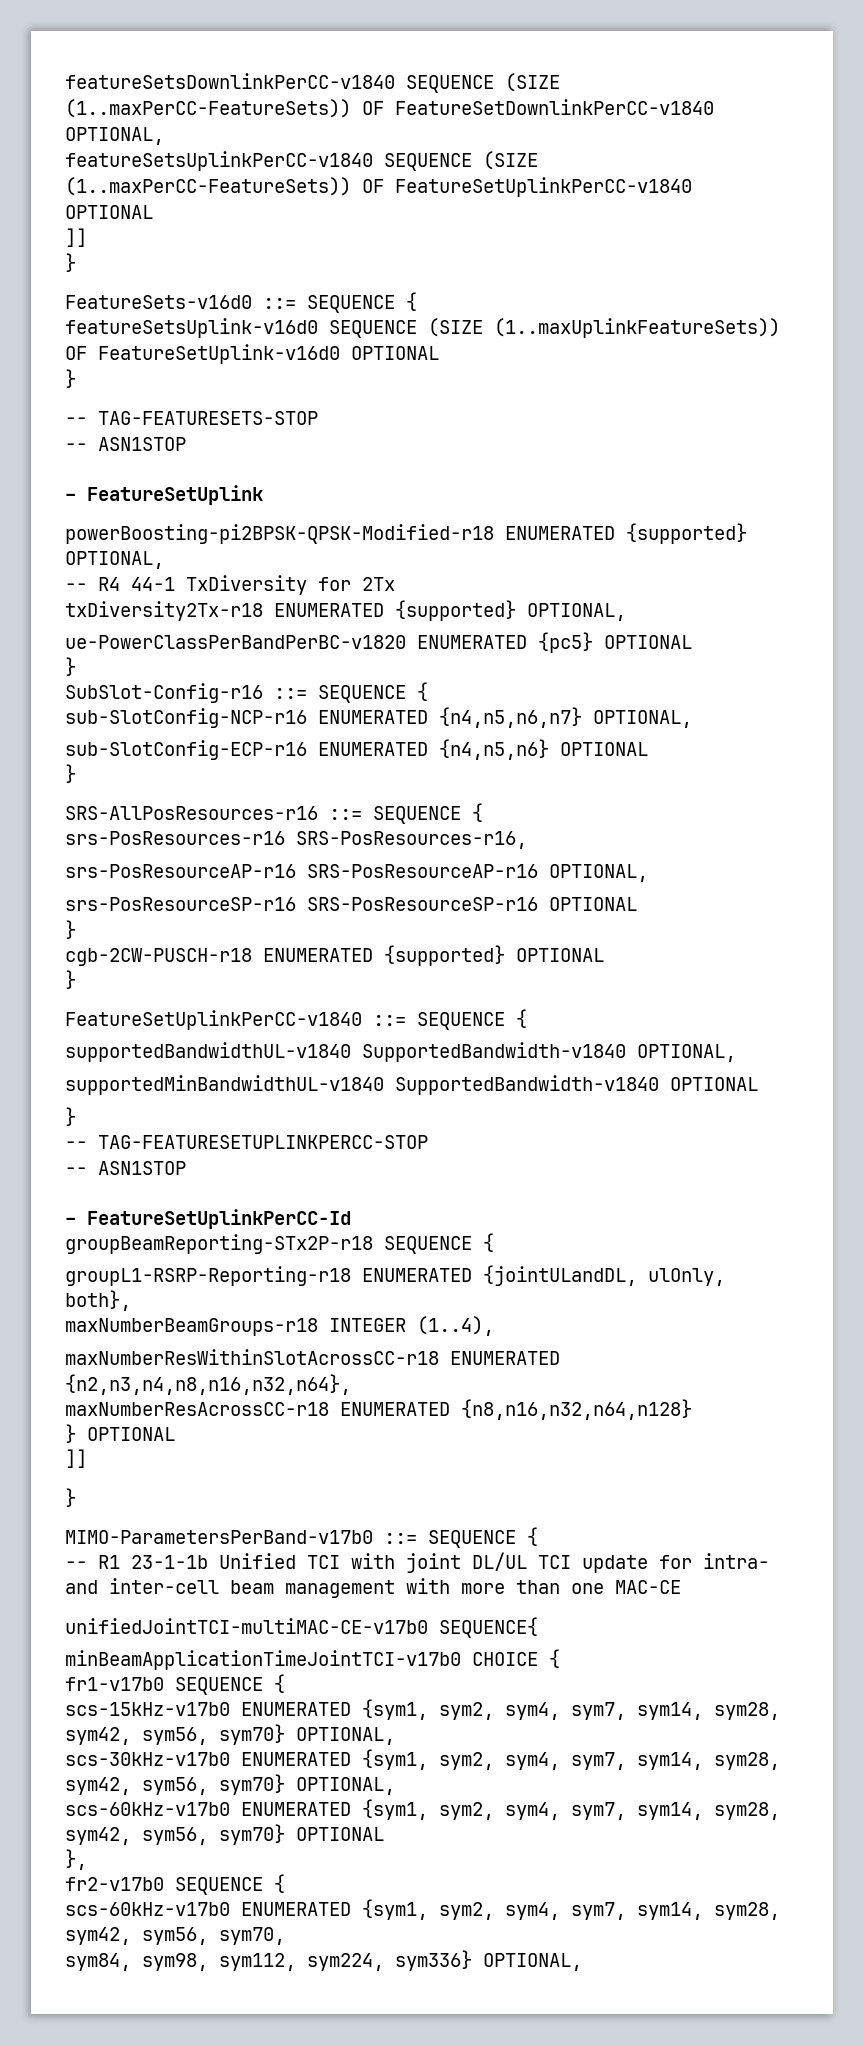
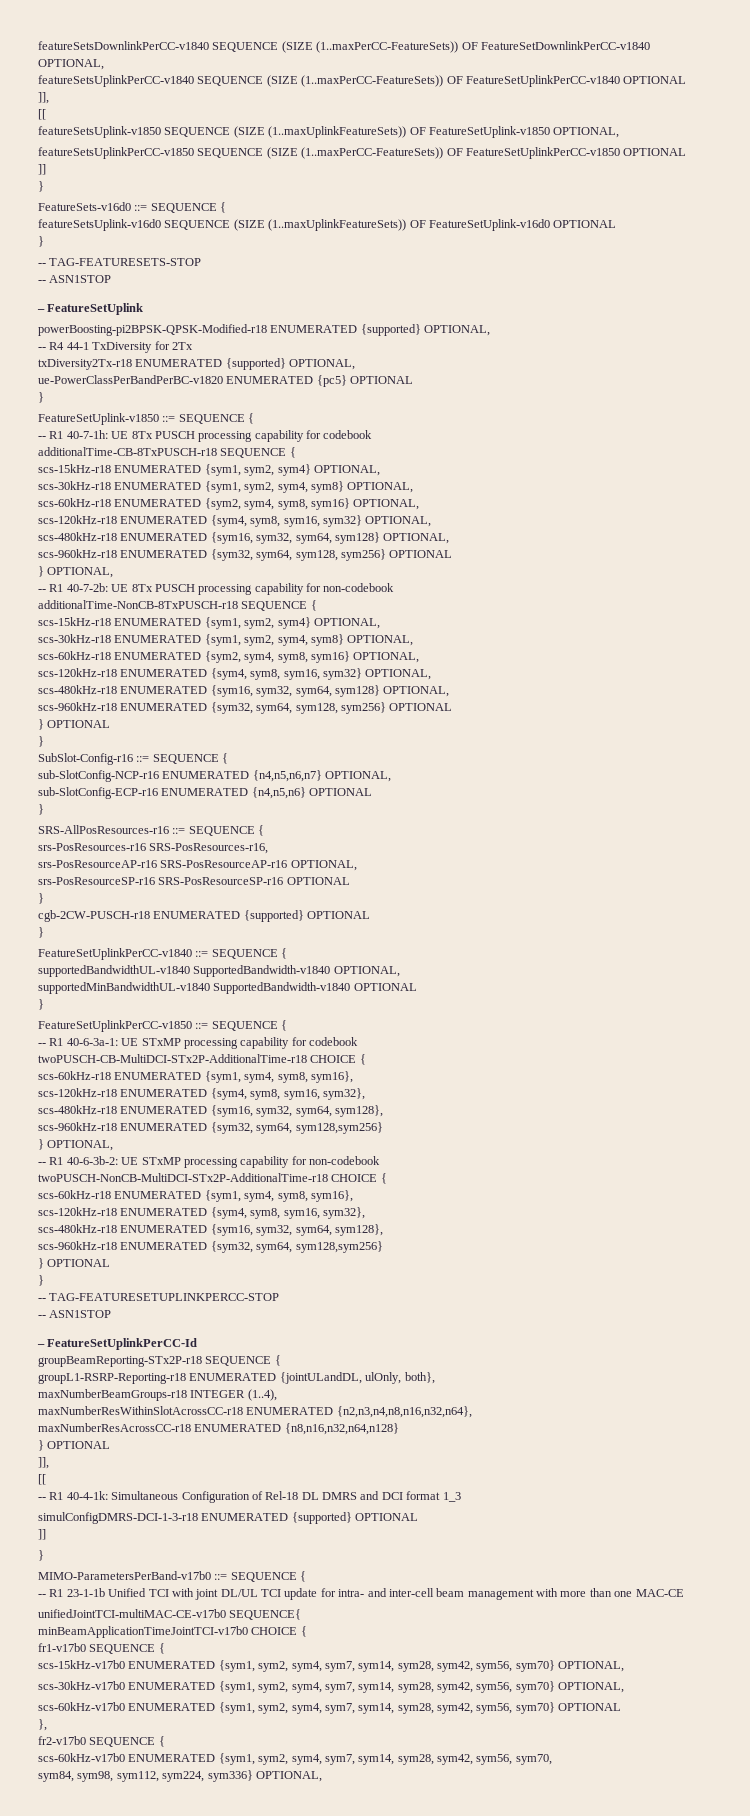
  featureSetsUplinkPerCC-v1840 SEQUENCE (SIZE (1..maxPerCC-FeatureSets)) OF FeatureSetUplinkPerCC-v1840 OPTIONAL
+ ]],
+ [[
+ featureSetsUplink-v1850 SEQUENCE (SIZE (1..maxUplinkFeatureSets)) OF FeatureSetUplink-v1850 OPTIONAL,
+ featureSetsUplinkPerCC-v1850 SEQUENCE (SIZE (1..maxPerCC-FeatureSets)) OF FeatureSetUplinkPerCC-v1850 OPTIONAL
+ FeatureSetUplink-v1850 ::= SEQUENCE {
+ -- R1 40-7-1h: UE 8Tx PUSCH processing capability for codebook
+ additionalTime-CB-8TxPUSCH-r18 SEQUENCE {
+ scs-15kHz-r18 ENUMERATED {sym1, sym2, sym4} OPTIONAL,
+ scs-30kHz-r18 ENUMERATED {sym1, sym2, sym4, sym8} OPTIONAL,
+ scs-60kHz-r18 ENUMERATED {sym2, sym4, sym8, sym16} OPTIONAL,
+ scs-120kHz-r18 ENUMERATED {sym4, sym8, sym16, sym32} OPTIONAL,
+ scs-480kHz-r18 ENUMERATED {sym16, sym32, sym64, sym128} OPTIONAL,
+ scs-960kHz-r18 ENUMERATED {sym32, sym64, sym128, sym256} OPTIONAL
+ } OPTIONAL,
+ -- R1 40-7-2b: UE 8Tx PUSCH processing capability for non-codebook
+ additionalTime-NonCB-8TxPUSCH-r18 SEQUENCE {
+ scs-15kHz-r18 ENUMERATED {sym1, sym2, sym4} OPTIONAL,
+ scs-30kHz-r18 ENUMERATED {sym1, sym2, sym4, sym8} OPTIONAL,
+ scs-60kHz-r18 ENUMERATED {sym2, sym4, sym8, sym16} OPTIONAL,
+ scs-120kHz-r18 ENUMERATED {sym4, sym8, sym16, sym32} OPTIONAL,
+ scs-480kHz-r18 ENUMERATED {sym16, sym32, sym64, sym128} OPTIONAL,
+ scs-960kHz-r18 ENUMERATED {sym32, sym64, sym128, sym256} OPTIONAL
+ } OPTIONAL
+ }
+ FeatureSetUplinkPerCC-v1850 ::= SEQUENCE {
+ -- R1 40-6-3a-1: UE STxMP processing capability for codebook
+ twoPUSCH-CB-MultiDCI-STx2P-AdditionalTime-r18 CHOICE {
+ scs-60kHz-r18 ENUMERATED {sym1, sym4, sym8, sym16},
+ scs-120kHz-r18 ENUMERATED {sym4, sym8, sym16, sym32},
+ scs-480kHz-r18 ENUMERATED {sym16, sym32, sym64, sym128},
+ scs-960kHz-r18 ENUMERATED {sym32, sym64, sym128,sym256}
+ } OPTIONAL,
+ -- R1 40-6-3b-2: UE STxMP processing capability for non-codebook
+ twoPUSCH-NonCB-MultiDCI-STx2P-AdditionalTime-r18 CHOICE {
+ scs-60kHz-r18 ENUMERATED {sym1, sym4, sym8, sym16},
+ scs-120kHz-r18 ENUMERATED {sym4, sym8, sym16, sym32},
+ scs-480kHz-r18 ENUMERATED {sym16, sym32, sym64, sym128},
+ scs-960kHz-r18 ENUMERATED {sym32, sym64, sym128,sym256}
+ } OPTIONAL
+ }
  maxNumberResAcrossCC-r18 ENUMERATED {n8,n16,n32,n64,n128}
  } OPTIONAL
+ ]],
+ [[
+ -- R1 40-4-1k: Simultaneous Configuration of Rel-18 DL DMRS and DCI format 1_3
+ simulConfigDMRS-DCI-1-3-r18 ENUMERATED {supported} OPTIONAL

